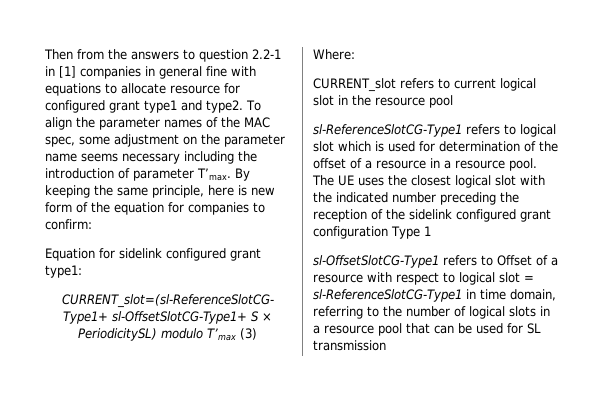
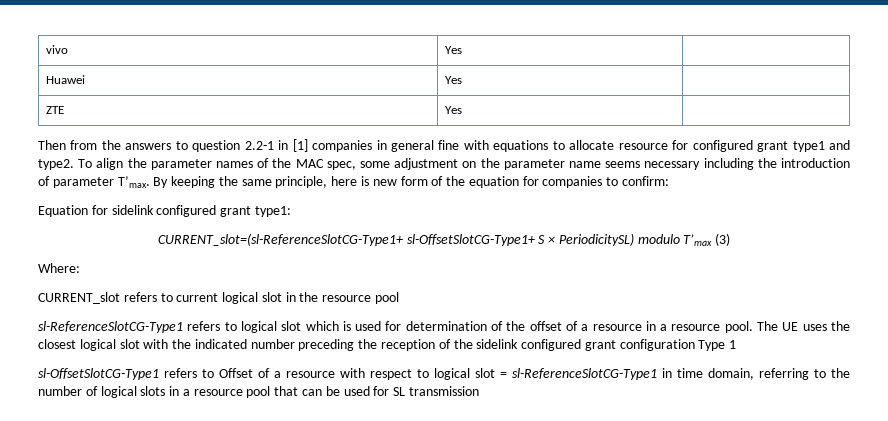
+ vivo | Yes |
+ Huawei | Yes |
+ ZTE | Yes |

